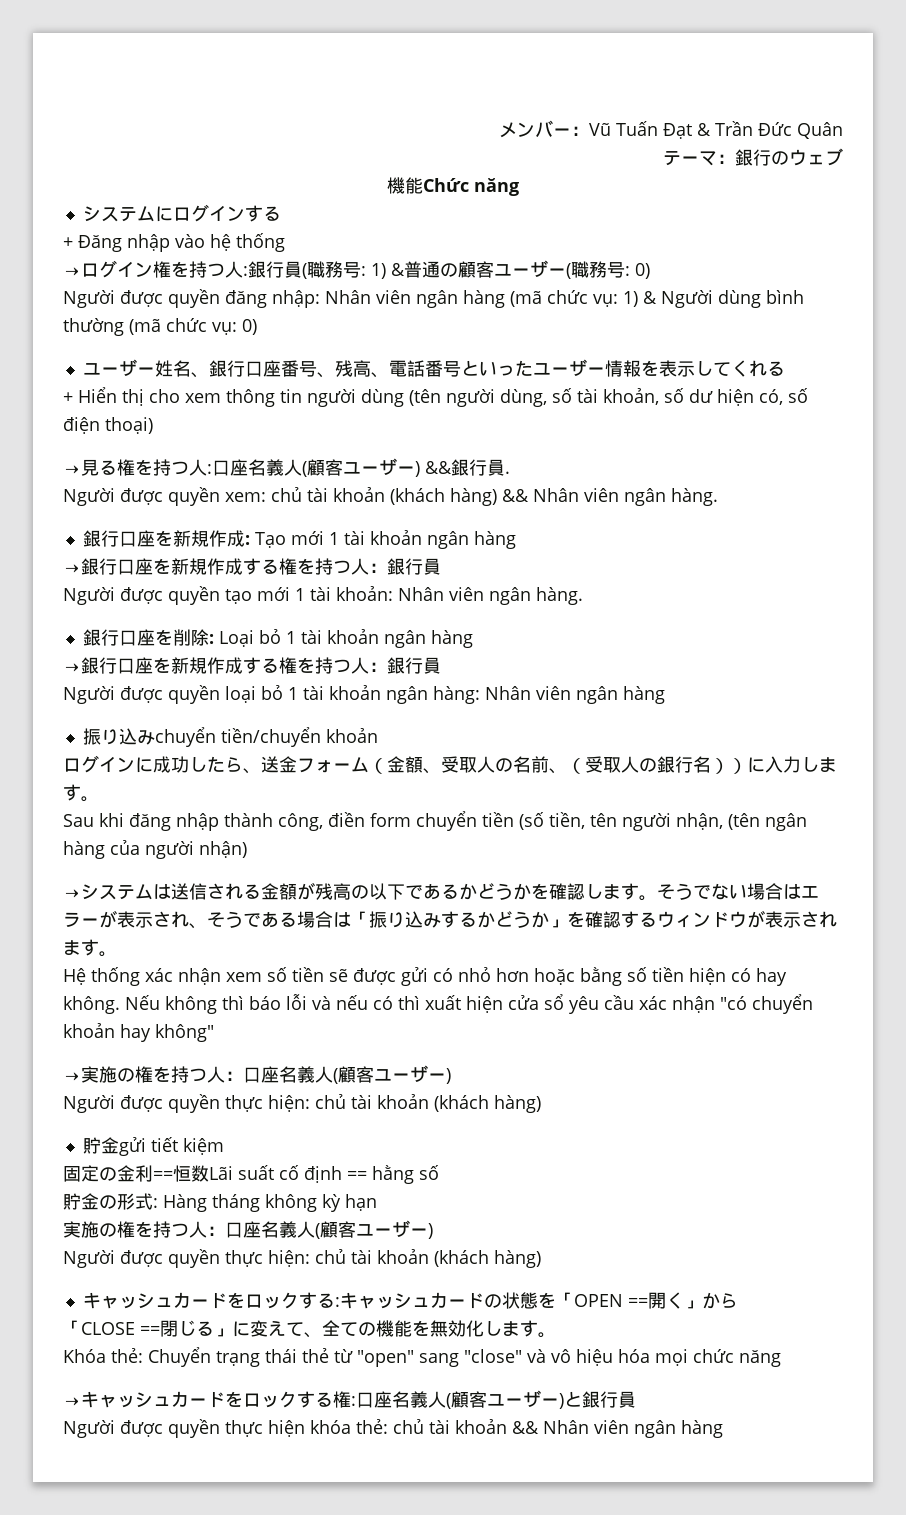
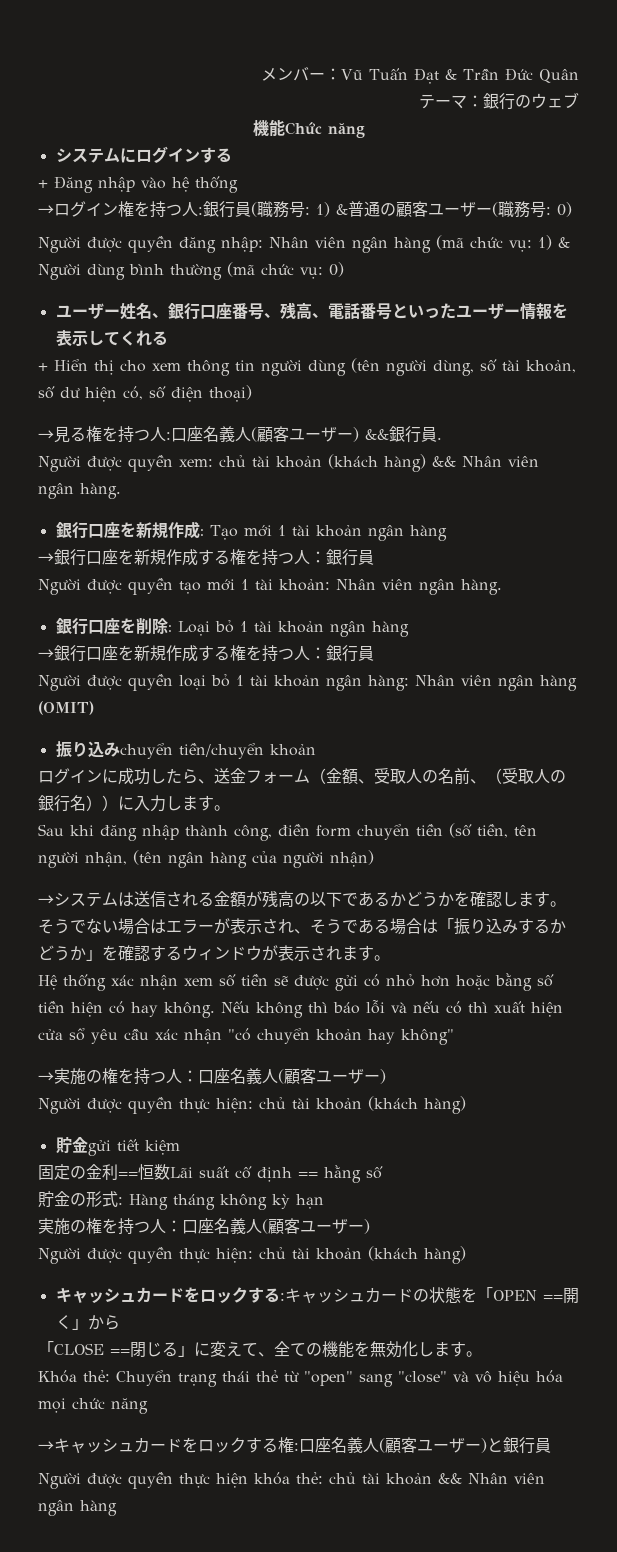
- Người được quyền loại bỏ 1 tài khoản ngân hàng: Nhân viên ngân hàng
+ Người được quyền loại bỏ 1 tài khoản ngân hàng: Nhân viên ngân hàng (OMIT)

